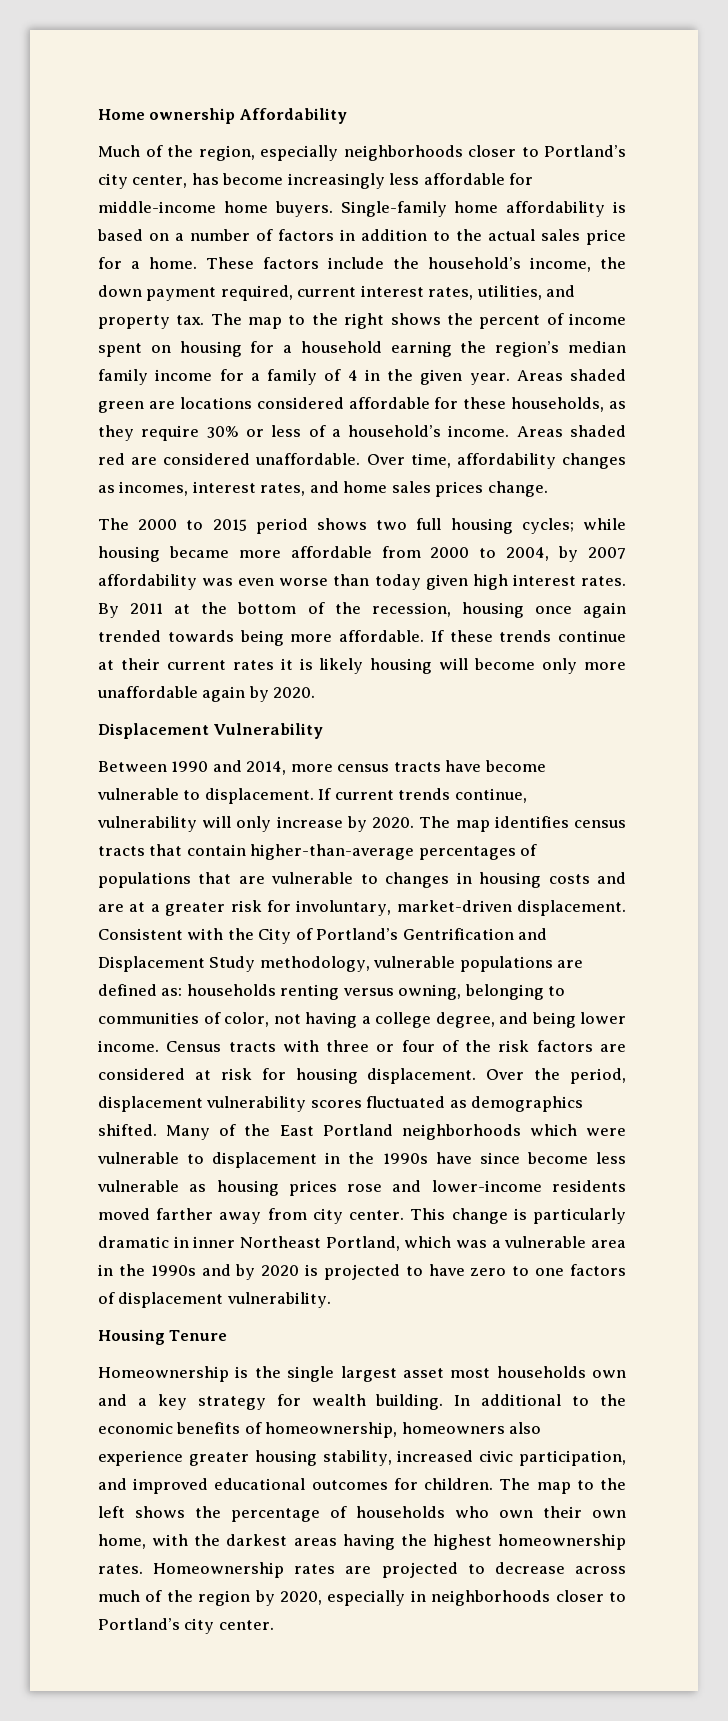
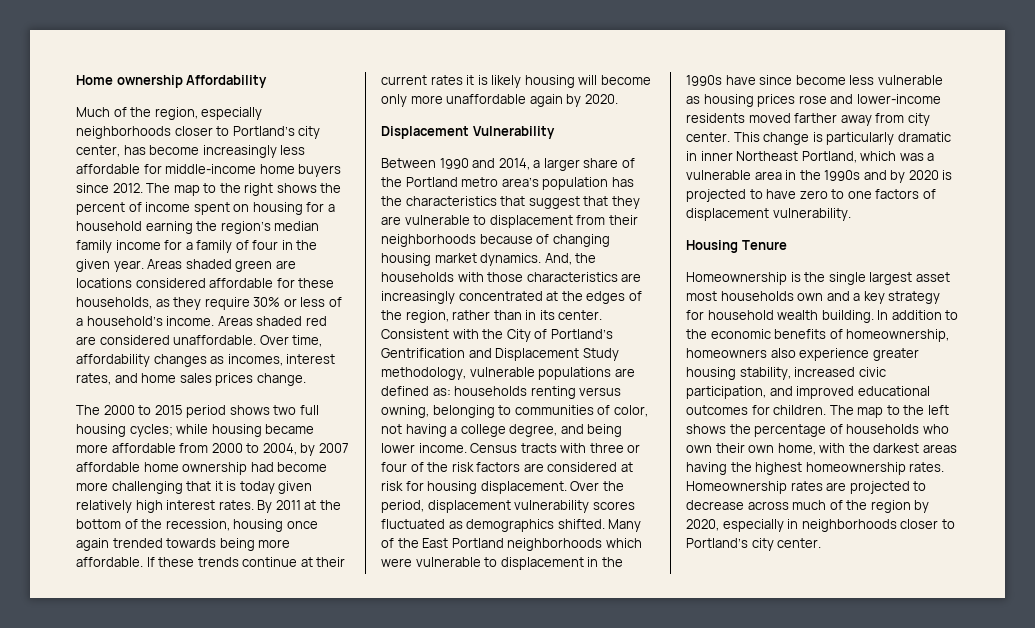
- Much of the region, especially neighborhoods closer to Portland’s city center, has become increasingly less affordable for middle-income home buyers. Single-family home affordability is based on a number of factors in addition to the actual sales price for a home. These factors include the household’s income, the down payment required, current interest rates, utilities, and property tax.
+ Much of the region, especially neighborhoods closer to Portland’s city center, has become increasingly less affordable for middle-income home buyers since 2012.
- The map to the right shows the percent of income spent on housing for a household earning the region’s median family income for a family of 4 in the given year.
+ The map to the right shows the percent of income spent on housing for a household earning the region’s median family income for a family of four in the given year.
- The 2000 to 2015 period shows two full housing cycles; while housing became more affordable from 2000 to 2004, by 2007 affordability was even worse than today given high interest rates.
+ The 2000 to 2015 period shows two full housing cycles; while housing became more affordable from 2000 to 2004, by 2007 affordable home ownership had become more challenging that it is today given relatively high interest rates.
- Between 1990 and 2014, more census tracts have become vulnerable to displacement. If current trends continue, vulnerability will only increase by 2020. The map identifies census tracts that contain higher-than-average percentages of populations that are vulnerable to changes in housing costs and are at a greater risk for involuntary, market-driven displacement.
+ Between 1990 and 2014, a larger share of the Portland metro area’s population has the characteristics that suggest that they are vulnerable to displacement from their neighborhoods because of changing housing market dynamics. And, the households with those characteristics are increasingly concentrated at the edges of the region, rather than in its center.
- Homeownership is the single largest asset most households own and a key strategy for wealth building.
+ Homeownership is the single largest asset most households own and a key strategy for household wealth building.
- In additional to the economic benefits of homeownership, homeowners also experience greater housing stability, increased civic participation, and improved educational outcomes for children.
+ In addition to the economic benefits of homeownership, homeowners also experience greater housing stability, increased civic participation, and improved educational outcomes for children.

